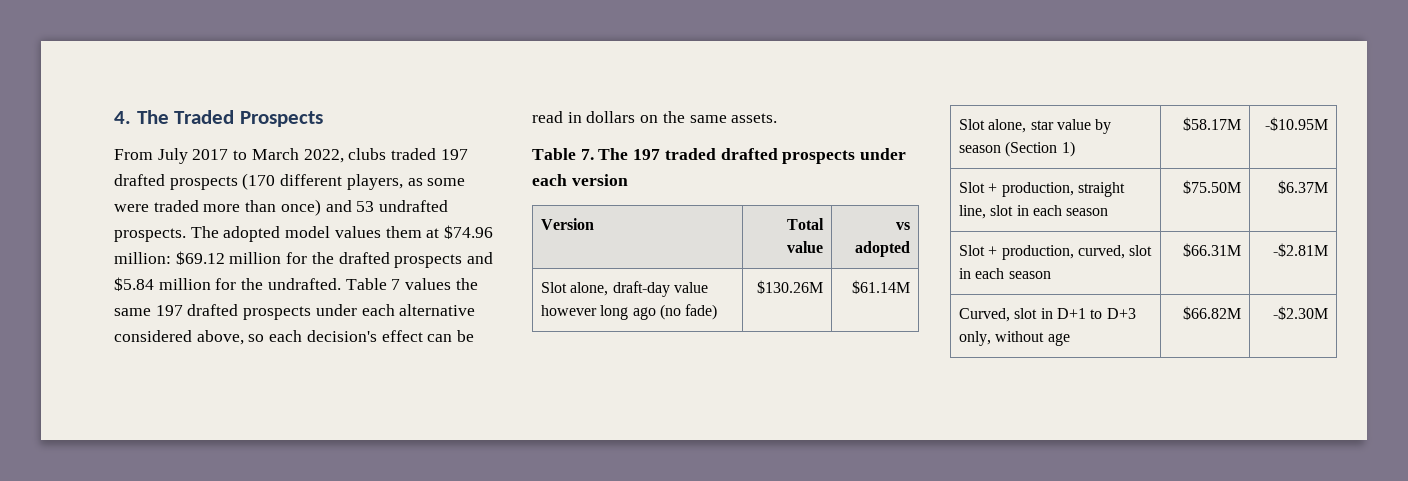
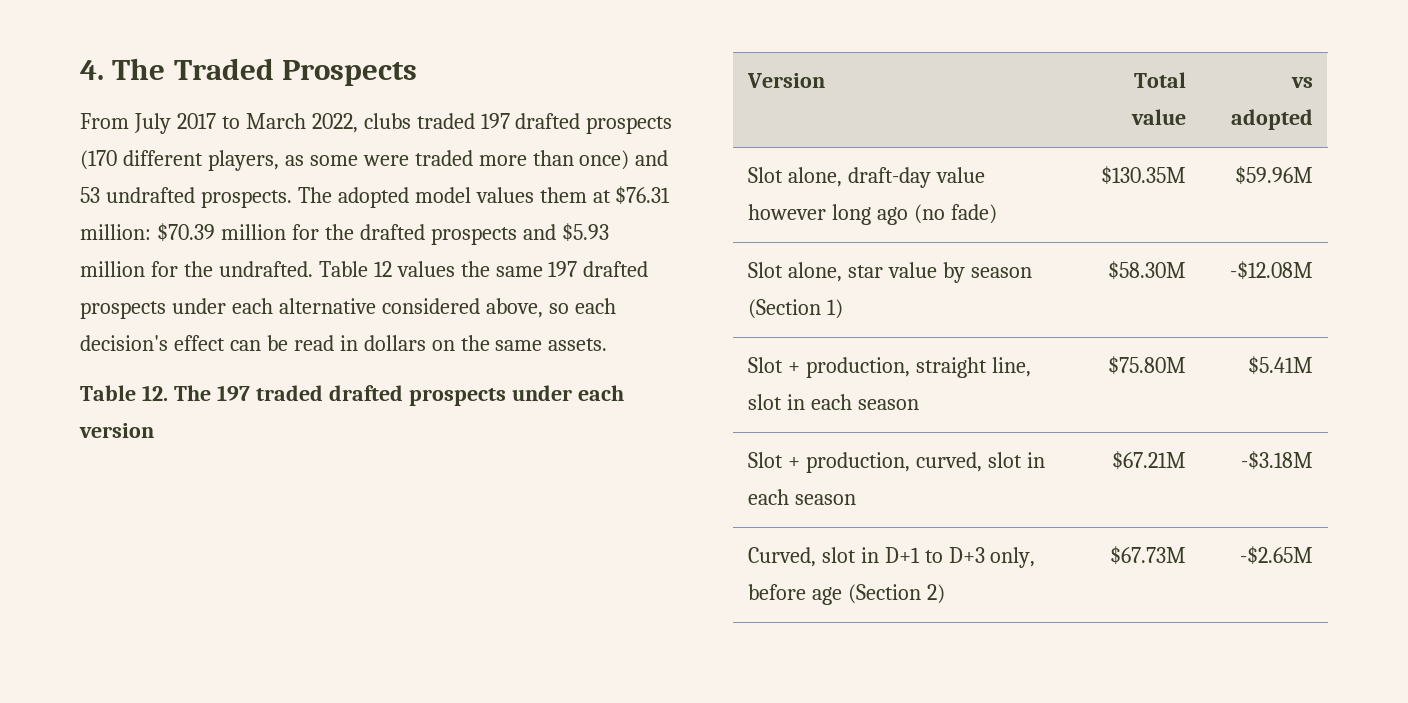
- The adopted model values them at $74.96 million: $69.12 million for the drafted prospects and $5.84 million for the undrafted.
+ The adopted model values them at $76.31 million: $70.39 million for the drafted prospects and $5.93 million for the undrafted.
- Table 7 values the same 197 drafted prospects under each alternative considered above, so each decision's effect can be read in dollars on the same assets.
+ Table 12 values the same 197 drafted prospects under each alternative considered above, so each decision's effect can be read in dollars on the same assets.
- Table 7. The 197 traded drafted prospects under each version
+ Table 12. The 197 traded drafted prospects under each version
- Slot alone, draft-day value however long ago (no fade) | $130.26M | $61.14M
+ Slot alone, draft-day value however long ago (no fade) | $130.35M | $59.96M
- Slot alone, star value by season (Section 1) | $58.17M | -$10.95M
+ Slot alone, star value by season (Section 1) | $58.30M | -$12.08M
- Slot + production, straight line, slot in each season | $75.50M | $6.37M
+ Slot + production, straight line, slot in each season | $75.80M | $5.41M
- Slot + production, curved, slot in each season | $66.31M | -$2.81M
+ Slot + production, curved, slot in each season | $67.21M | -$3.18M
- Curved, slot in D+1 to D+3 only, without age | $66.82M | -$2.30M
+ Curved, slot in D+1 to D+3 only, before age (Section 2) | $67.73M | -$2.65M

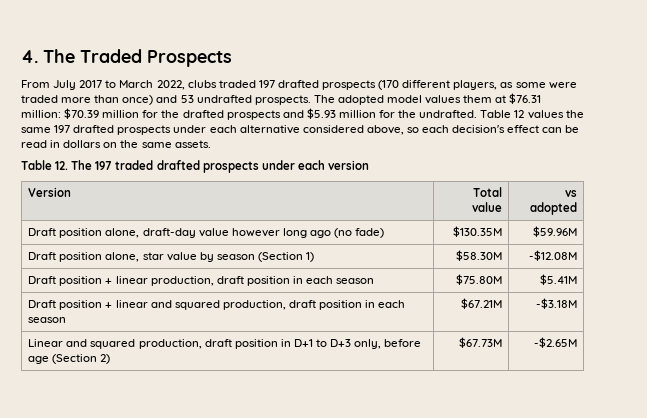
- Slot alone, draft-day value however long ago (no fade) | $130.35M | $59.96M
+ Draft position alone, draft-day value however long ago (no fade) | $130.35M | $59.96M
- Slot alone, star value by season (Section 1) | $58.30M | -$12.08M
+ Draft position alone, star value by season (Section 1) | $58.30M | -$12.08M
- Slot + production, straight line, slot in each season | $75.80M | $5.41M
+ Draft position + linear production, draft position in each season | $75.80M | $5.41M
- Slot + production, curved, slot in each season | $67.21M | -$3.18M
+ Draft position + linear and squared production, draft position in each season | $67.21M | -$3.18M
- Curved, slot in D+1 to D+3 only, before age (Section 2) | $67.73M | -$2.65M
+ Linear and squared production, draft position in D+1 to D+3 only, before age (Section 2) | $67.73M | -$2.65M

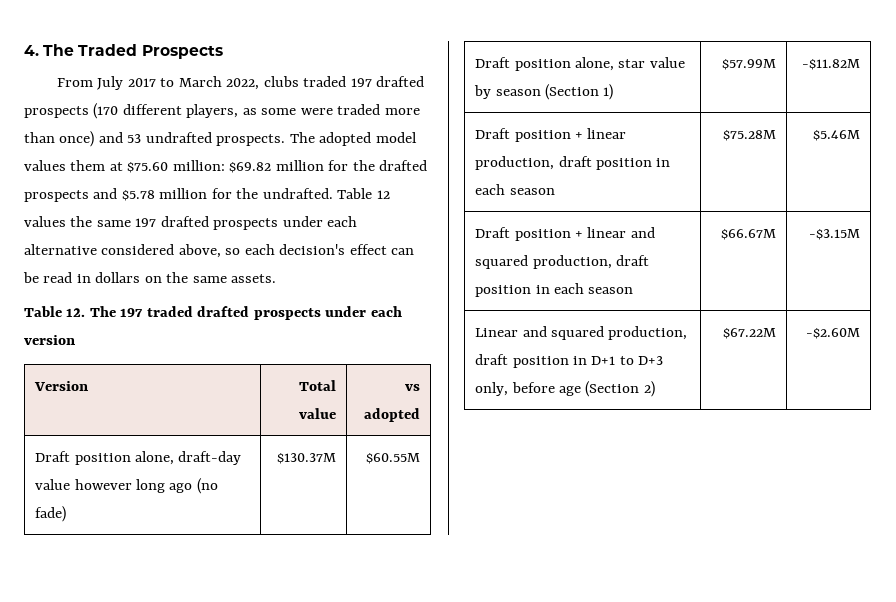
- The adopted model values them at $76.31 million: $70.39 million for the drafted prospects and $5.93 million for the undrafted.
+ The adopted model values them at $75.60 million: $69.82 million for the drafted prospects and $5.78 million for the undrafted.
- Draft position alone, draft-day value however long ago (no fade) | $130.35M | $59.96M
+ Draft position alone, draft-day value however long ago (no fade) | $130.37M | $60.55M
- Draft position alone, star value by season (Section 1) | $58.30M | -$12.08M
+ Draft position alone, star value by season (Section 1) | $57.99M | -$11.82M
- Draft position + linear production, draft position in each season | $75.80M | $5.41M
+ Draft position + linear production, draft position in each season | $75.28M | $5.46M
- Draft position + linear and squared production, draft position in each season | $67.21M | -$3.18M
+ Draft position + linear and squared production, draft position in each season | $66.67M | -$3.15M
- Linear and squared production, draft position in D+1 to D+3 only, before age (Section 2) | $67.73M | -$2.65M
+ Linear and squared production, draft position in D+1 to D+3 only, before age (Section 2) | $67.22M | -$2.60M

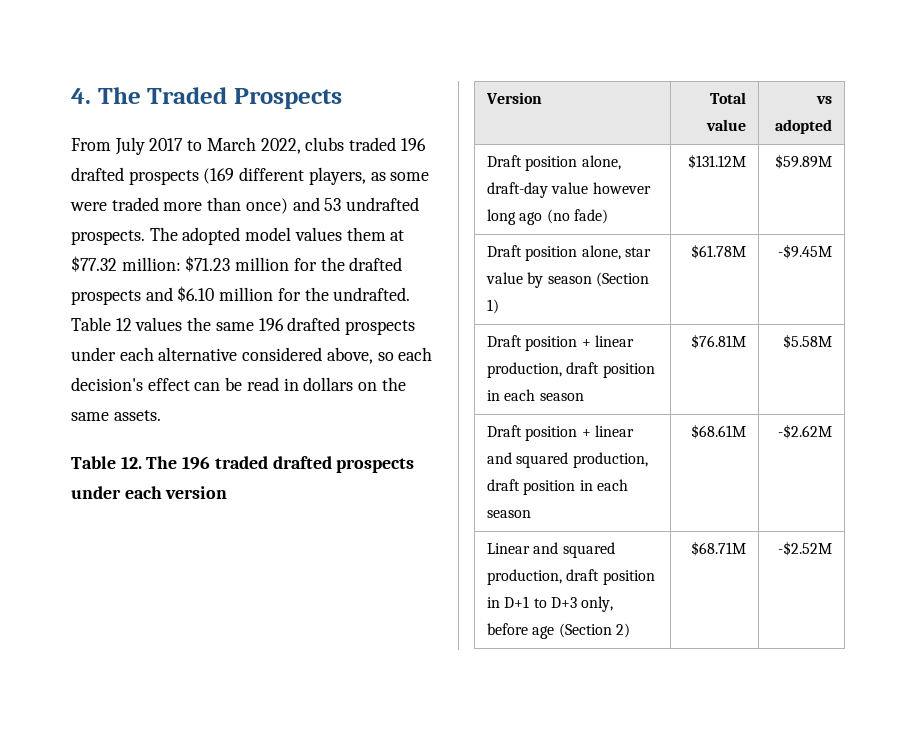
- From July 2017 to March 2022, clubs traded 197 drafted prospects (170 different players, as some were traded more than once) and 53 undrafted prospects.
+ From July 2017 to March 2022, clubs traded 196 drafted prospects (169 different players, as some were traded more than once) and 53 undrafted prospects.
- The adopted model values them at $75.60 million: $69.82 million for the drafted prospects and $5.78 million for the undrafted.
+ The adopted model values them at $77.32 million: $71.23 million for the drafted prospects and $6.10 million for the undrafted.
- Table 12 values the same 197 drafted prospects under each alternative considered above, so each decision's effect can be read in dollars on the same assets.
+ Table 12 values the same 196 drafted prospects under each alternative considered above, so each decision's effect can be read in dollars on the same assets.
- Table 12. The 197 traded drafted prospects under each version
+ Table 12. The 196 traded drafted prospects under each version
- Draft position alone, draft-day value however long ago (no fade) | $130.37M | $60.55M
+ Draft position alone, draft-day value however long ago (no fade) | $131.12M | $59.89M
- Draft position alone, star value by season (Section 1) | $57.99M | -$11.82M
+ Draft position alone, star value by season (Section 1) | $61.78M | -$9.45M
- Draft position + linear production, draft position in each season | $75.28M | $5.46M
+ Draft position + linear production, draft position in each season | $76.81M | $5.58M
- Draft position + linear and squared production, draft position in each season | $66.67M | -$3.15M
+ Draft position + linear and squared production, draft position in each season | $68.61M | -$2.62M
- Linear and squared production, draft position in D+1 to D+3 only, before age (Section 2) | $67.22M | -$2.60M
+ Linear and squared production, draft position in D+1 to D+3 only, before age (Section 2) | $68.71M | -$2.52M

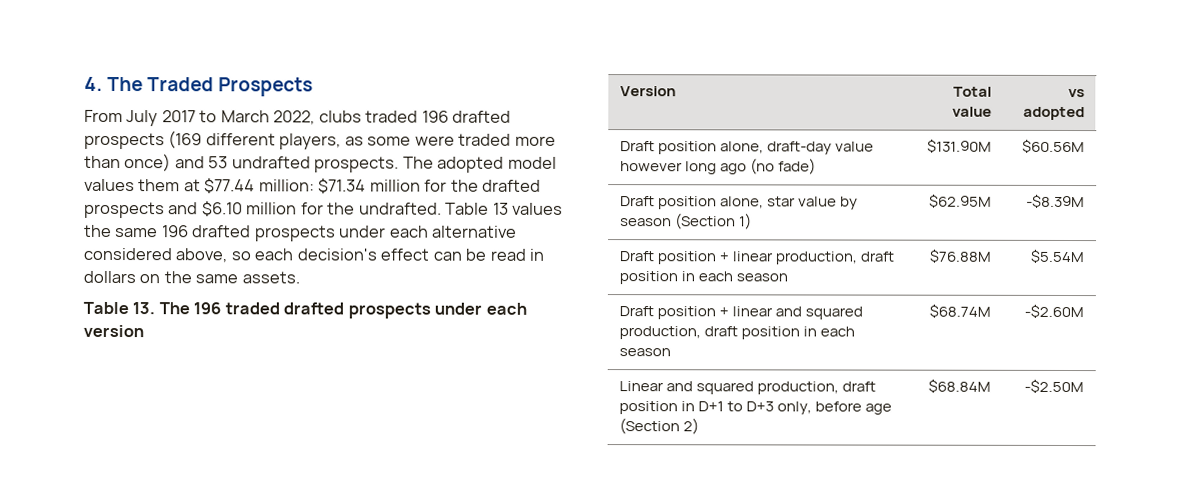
- The adopted model values them at $77.32 million: $71.23 million for the drafted prospects and $6.10 million for the undrafted.
+ The adopted model values them at $77.44 million: $71.34 million for the drafted prospects and $6.10 million for the undrafted.
- Table 12 values the same 196 drafted prospects under each alternative considered above, so each decision's effect can be read in dollars on the same assets.
+ Table 13 values the same 196 drafted prospects under each alternative considered above, so each decision's effect can be read in dollars on the same assets.
- Table 12. The 196 traded drafted prospects under each version
+ Table 13. The 196 traded drafted prospects under each version
- Draft position alone, draft-day value however long ago (no fade) | $131.12M | $59.89M
+ Draft position alone, draft-day value however long ago (no fade) | $131.90M | $60.56M
- Draft position alone, star value by season (Section 1) | $61.78M | -$9.45M
+ Draft position alone, star value by season (Section 1) | $62.95M | -$8.39M
- Draft position + linear production, draft position in each season | $76.81M | $5.58M
+ Draft position + linear production, draft position in each season | $76.88M | $5.54M
- Draft position + linear and squared production, draft position in each season | $68.61M | -$2.62M
+ Draft position + linear and squared production, draft position in each season | $68.74M | -$2.60M
- Linear and squared production, draft position in D+1 to D+3 only, before age (Section 2) | $68.71M | -$2.52M
+ Linear and squared production, draft position in D+1 to D+3 only, before age (Section 2) | $68.84M | -$2.50M

